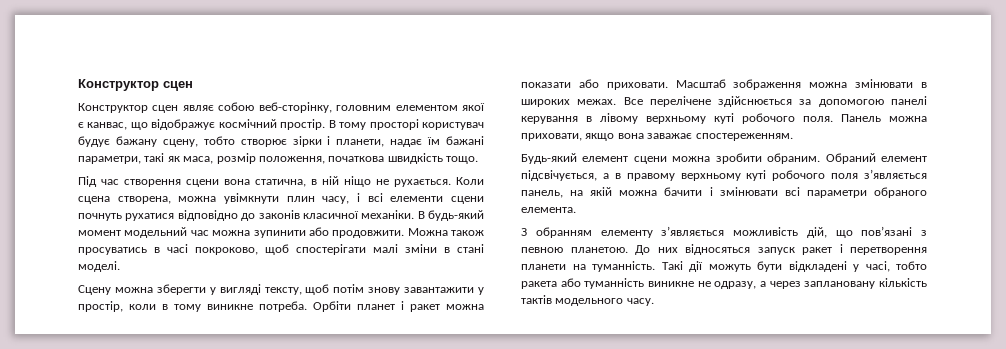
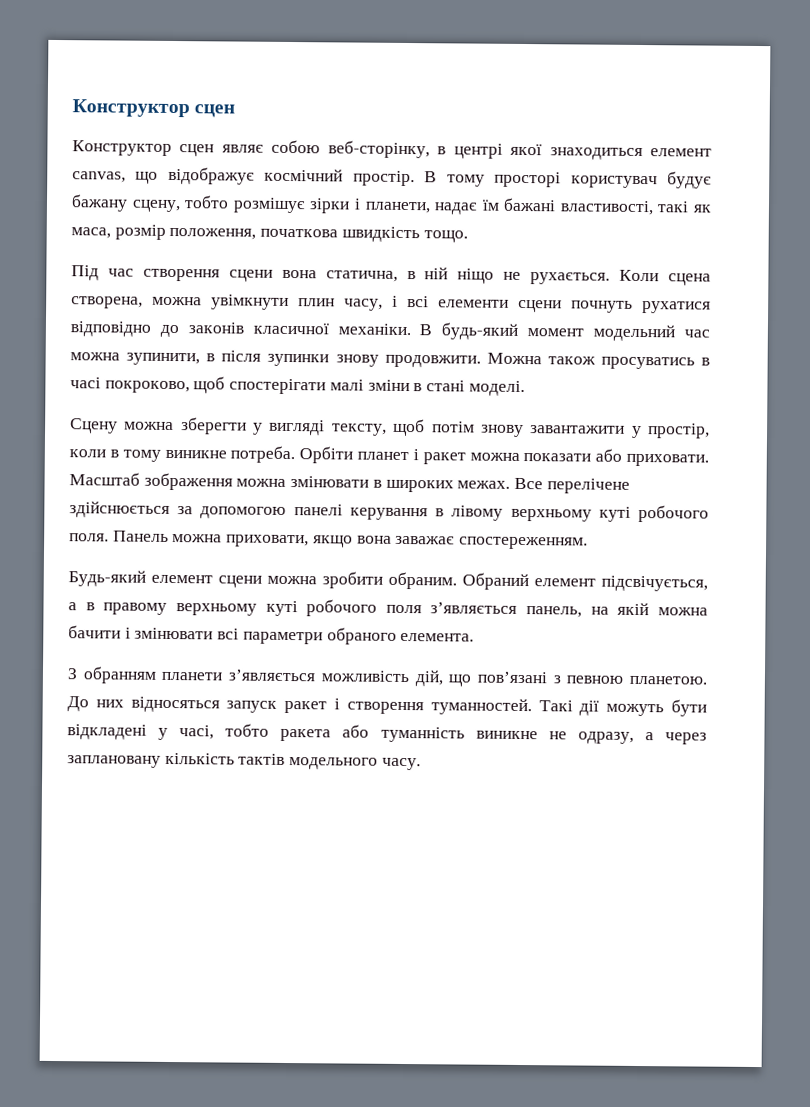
- Конструктор сцен являє собою веб-сторінку, головним елементом якої є канвас, що відображує космічний простір.
+ Конструктор сцен являє собою веб-сторінку, в центрі якої знаходиться елемент canvas, що відображує космічний простір.
- В тому просторі користувач будує бажану сцену, тобто створює зірки і планети, надає їм бажані параметри, такі як маса, розмір положення, початкова швидкість тощо.
+ В тому просторі користувач будує бажану сцену, тобто розмішує зірки і планети, надає їм бажані властивості, такі як маса, розмір положення, початкова швидкість тощо.
- В будь-який момент модельний час можна зупинити або продовжити.
+ В будь-який момент модельний час можна зупинити, в після зупинки знову продовжити.
- З обранням елементу з’являється можливість дій, що пов’язані з певною планетою.
+ З обранням планети з’являється можливість дій, що пов’язані з певною планетою.
- До них відносяться запуск ракет і перетворення планети на туманність.
+ До них відносяться запуск ракет і створення туманностей.

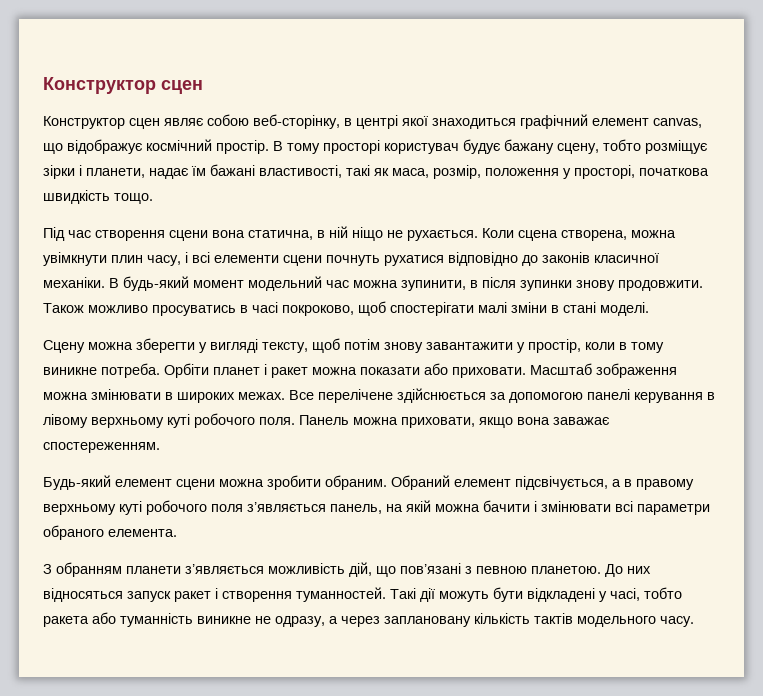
- Конструктор сцен являє собою веб-сторінку, в центрі якої знаходиться елемент canvas, що відображує космічний простір.
+ Конструктор сцен являє собою веб-сторінку, в центрі якої знаходиться графічний елемент canvas, що відображує космічний простір.
- В тому просторі користувач будує бажану сцену, тобто розмішує зірки і планети, надає їм бажані властивості, такі як маса, розмір положення, початкова швидкість тощо.
+ В тому просторі користувач будує бажану сцену, тобто розміщує зірки і планети, надає їм бажані властивості, такі як маса, розмір, положення у просторі, початкова швидкість тощо.
- Можна також просуватись в часі покроково, щоб спостерігати малі зміни в стані моделі.
+ Також можливо просуватись в часі покроково, щоб спостерігати малі зміни в стані моделі.

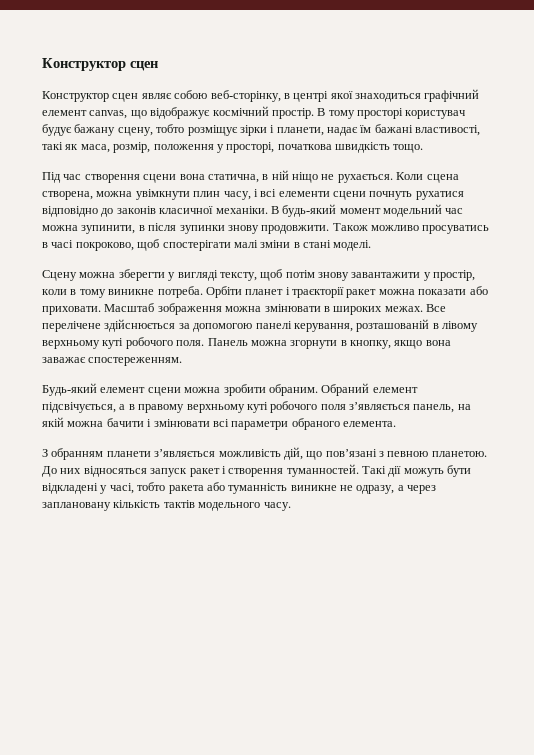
- Орбіти планет і ракет можна показати або приховати.
+ Орбіти планет і траєкторії ракет можна показати або приховати.
- Все перелічене здійснюється за допомогою панелі керування в лівому верхньому куті робочого поля.
+ Все перелічене здійснюється за допомогою панелі керування, розташованій в лівому верхньому куті робочого поля.
- Панель можна приховати, якщо вона заважає спостереженням.
+ Панель можна згорнути в кнопку, якщо вона заважає спостереженням.

